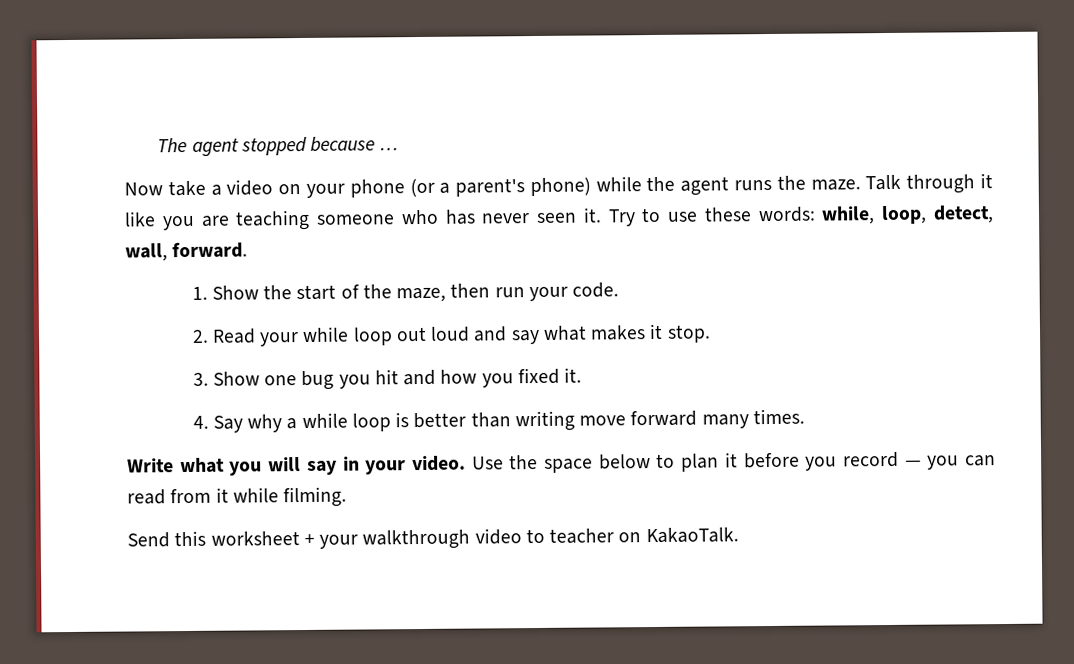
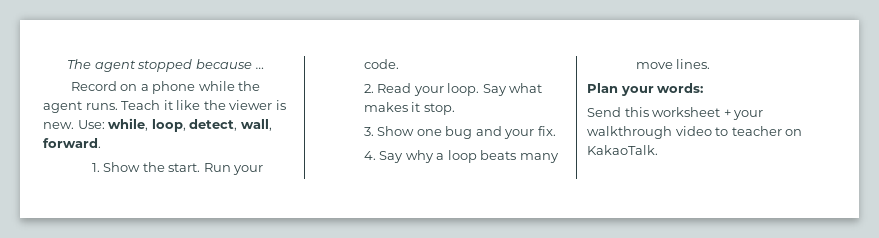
- Now take a video on your phone (or a parent's phone) while the agent runs the maze. Talk through it like you are teaching someone who has never seen it. Try to use these words: while, loop, detect, wall, forward.
+ Record on a phone while the agent runs. Teach it like the viewer is new. Use: while, loop, detect, wall, forward.
- 1. Show the start of the maze, then run your code.
+ 1. Show the start. Run your code.
- 2. Read your while loop out loud and say what makes it stop.
+ 2. Read your loop. Say what makes it stop.
- 3. Show one bug you hit and how you fixed it.
- 4. Say why a while loop is better than writing move forward many times.
- Write what you will say in your video. Use the space below to plan it before you record — you can read from it while filming.
+ 3. Show one bug and your fix.
+ 4. Say why a loop beats many move lines.
+ Plan your words:

